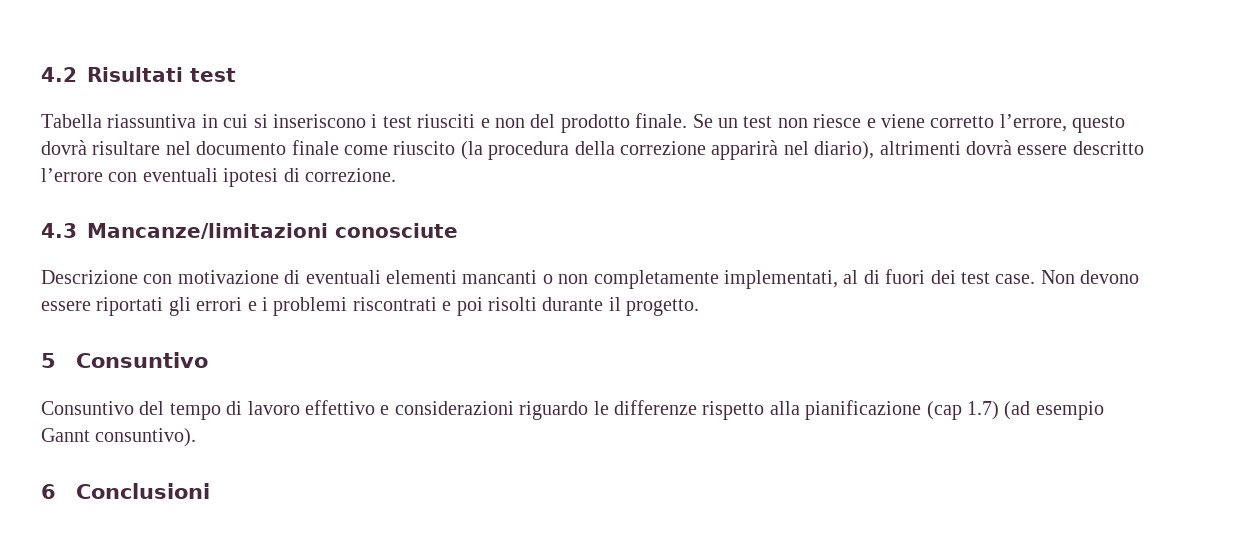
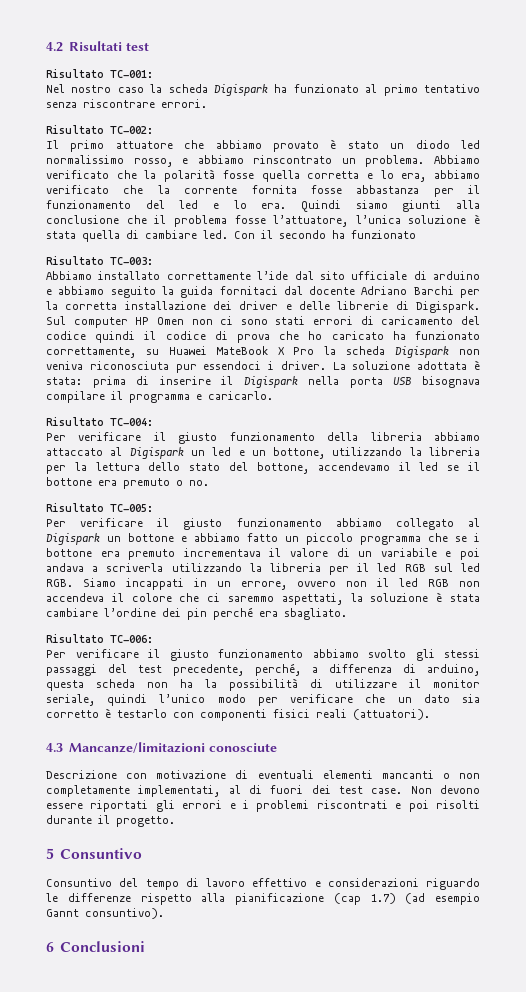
- Tabella riassuntiva in cui si inseriscono i test riusciti e non del prodotto finale. Se un test non riesce e viene corretto l’errore, questo dovrà risultare nel documento finale come riuscito (la procedura della correzione apparirà nel diario), altrimenti dovrà essere descritto l’errore con eventuali ipotesi di correzione.
+ Risultato TC-001:
+ Nel nostro caso la scheda Digispark ha funzionato al primo tentativo senza riscontrare errori.
+ Risultato TC-002:
+ Il primo attuatore che abbiamo provato è stato un diodo led normalissimo rosso, e abbiamo rinscontrato un problema. Abbiamo verificato che la polarità fosse quella corretta e lo era, abbiamo verificato che la corrente fornita fosse abbastanza per il funzionamento del led e lo era. Quindi siamo giunti alla conclusione che il problema fosse l’attuatore, l’unica soluzione è stata quella di cambiare led. Con il secondo ha funzionato
+ Risultato TC-003:
+ Abbiamo installato correttamente l’ide dal sito ufficiale di arduino e abbiamo seguito la guida fornitaci dal docente Adriano Barchi per la corretta installazione dei driver e delle librerie di Digispark. Sul computer HP Omen non ci sono stati errori di caricamento del codice quindi il codice di prova che ho caricato ha funzionato correttamente, su Huawei MateBook X Pro la scheda Digispark non veniva riconosciuta pur essendoci i driver. La soluzione adottata è stata: prima di inserire il Digispark nella porta USB bisognava compilare il programma e caricarlo.
+ Risultato TC-004:
+ Per verificare il giusto funzionamento della libreria abbiamo attaccato al Digispark un led e un bottone, utilizzando la libreria per la lettura dello stato del bottone, accendevamo il led se il bottone era premuto o no.
+ Risultato TC-005:
+ Per verificare il giusto funzionamento abbiamo collegato al Digispark un bottone e abbiamo fatto un piccolo programma che se i bottone era premuto incrementava il valore di un variabile e poi andava a scriverla utilizzando la libreria per il led RGB sul led RGB. Siamo incappati in un errore, ovvero non il led RGB non accendeva il colore che ci saremmo aspettati, la soluzione è stata cambiare l’ordine dei pin perché era sbagliato.
+ Risultato TC-006:
+ Per verificare il giusto funzionamento abbiamo svolto gli stessi passaggi del test precedente, perché, a differenza di arduino, questa scheda non ha la possibilità di utilizzare il monitor seriale, quindi l’unico modo per verificare che un dato sia corretto è testarlo con componenti fisici reali (attuatori).

